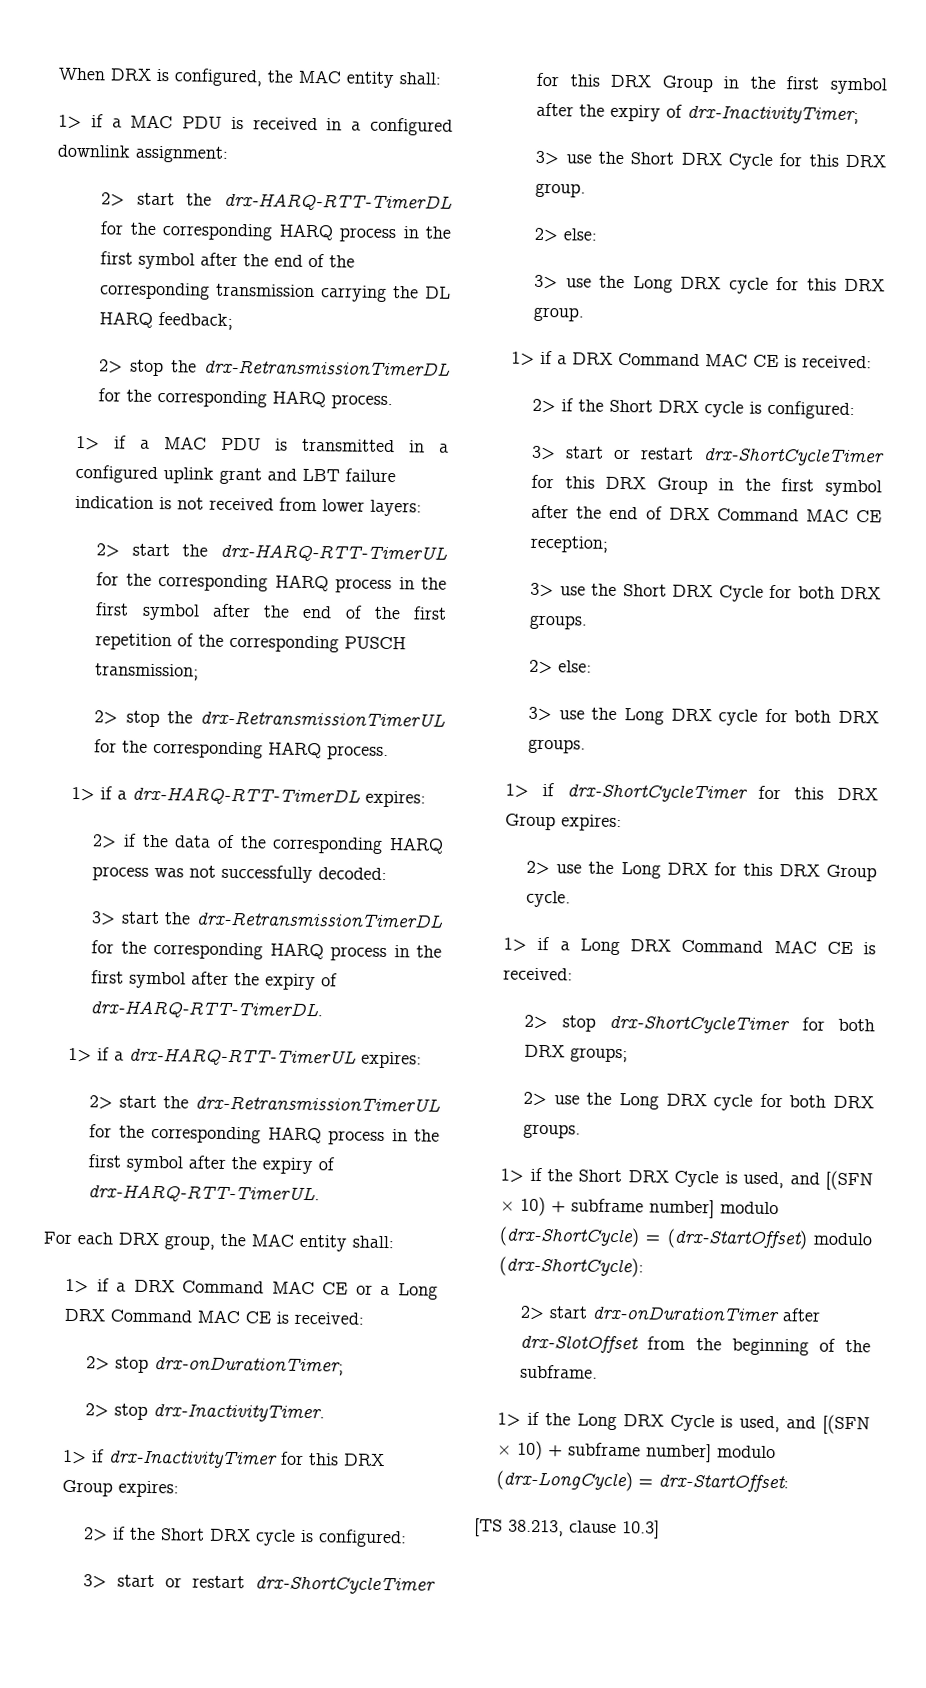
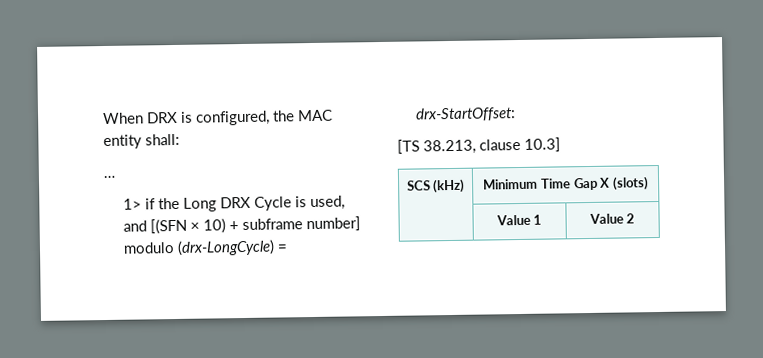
- 1> if a MAC PDU is received in a configured downlink assignment:
- 2> start the drx-HARQ-RTT-TimerDL for the corresponding HARQ process in the first symbol after the end of the corresponding transmission carrying the DL HARQ feedback;
- 2> stop the drx-RetransmissionTimerDL for the corresponding HARQ process.
- 1> if a MAC PDU is transmitted in a configured uplink grant and LBT failure indication is not received from lower layers:
- 2> start the drx-HARQ-RTT-TimerUL for the corresponding HARQ process in the first symbol after the end of the first repetition of the corresponding PUSCH transmission;
- 2> stop the drx-RetransmissionTimerUL for the corresponding HARQ process.
- 1> if a drx-HARQ-RTT-TimerDL expires:
- 2> if the data of the corresponding HARQ process was not successfully decoded:
- 3> start the drx-RetransmissionTimerDL for the corresponding HARQ process in the first symbol after the expiry of drx-HARQ-RTT-TimerDL.
- 1> if a drx-HARQ-RTT-TimerUL expires:
- 2> start the drx-RetransmissionTimerUL for the corresponding HARQ process in the first symbol after the expiry of drx-HARQ-RTT-TimerUL.
- For each DRX group, the MAC entity shall:
- 1> if a DRX Command MAC CE or a Long DRX Command MAC CE is received:
- 2> stop drx-onDurationTimer;
- 2> stop drx-InactivityTimer.
- 1> if drx-InactivityTimer for this DRX Group expires:
- 2> if the Short DRX cycle is configured:
- 3> start or restart drx-ShortCycleTimer for this DRX Group in the first symbol after the expiry of drx-InactivityTimer;
- 3> use the Short DRX Cycle for this DRX group.
- 2> else:
- 3> use the Long DRX cycle for this DRX group.
- 1> if a DRX Command MAC CE is received:
- 2> if the Short DRX cycle is configured:
- 3> start or restart drx-ShortCycleTimer for this DRX Group in the first symbol after the end of DRX Command MAC CE reception;
- 3> use the Short DRX Cycle for both DRX groups.
- 2> else:
- 3> use the Long DRX cycle for both DRX groups.
- 1> if drx-ShortCycleTimer for this DRX Group expires:
- 2> use the Long DRX for this DRX Group cycle.
- 1> if a Long DRX Command MAC CE is received:
- 2> stop drx-ShortCycleTimer for both DRX groups;
- 2> use the Long DRX cycle for both DRX groups.
- 1> if the Short DRX Cycle is used, and [(SFN × 10) + subframe number] modulo (drx-ShortCycle) = (drx-StartOffset) modulo (drx-ShortCycle):
- 2> start drx-onDurationTimer after drx-SlotOffset from the beginning of the subframe.
+ …
+ SCS (kHz) | Minimum Time Gap X (slots)
+ | Value 1 | Value 2

